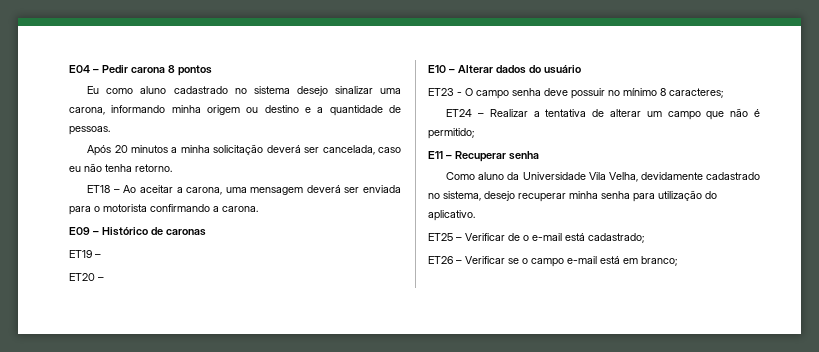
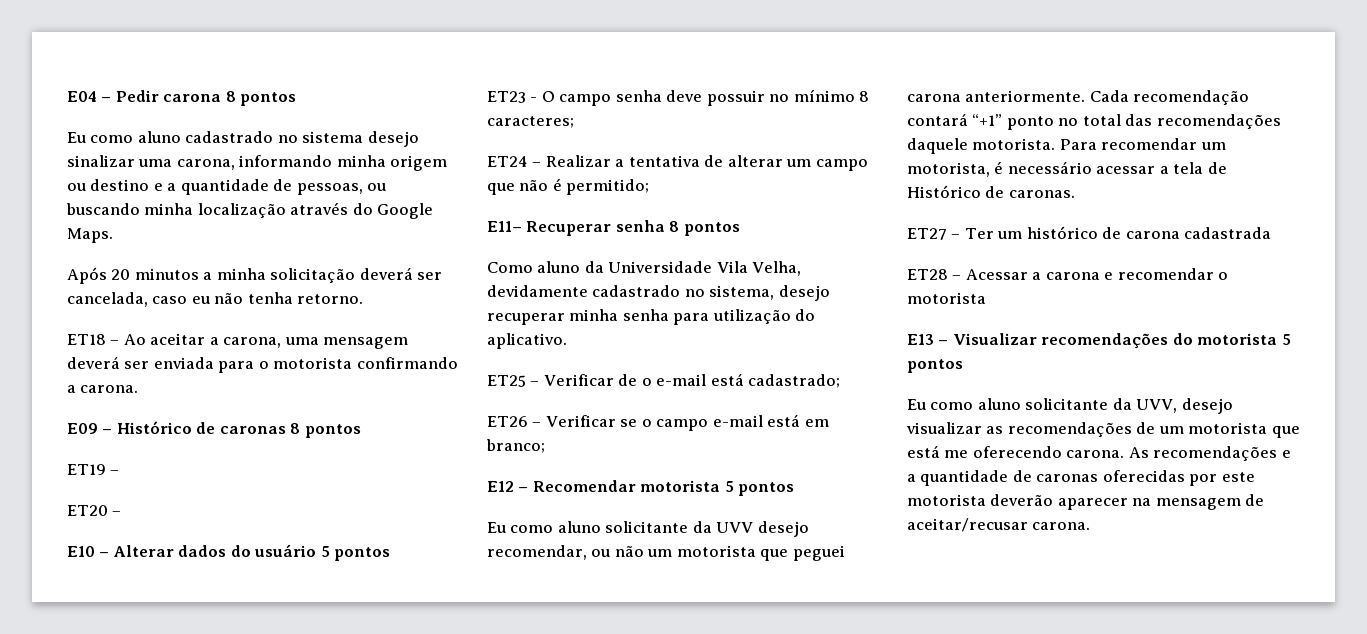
- Eu como aluno cadastrado no sistema desejo sinalizar uma carona, informando minha origem ou destino e a quantidade de pessoas.
+ Eu como aluno cadastrado no sistema desejo sinalizar uma carona, informando minha origem ou destino e a quantidade de pessoas, ou buscando minha localização através do Google Maps.
- E09 – Histórico de caronas
+ E09 – Histórico de caronas 8 pontos
- E10 – Alterar dados do usuário
+ E10 – Alterar dados do usuário 5 pontos
- E11 – Recuperar senha
+ E11– Recuperar senha 8 pontos
+ E12 – Recomendar motorista 5 pontos
+ Eu como aluno solicitante da UVV desejo recomendar, ou não um motorista que peguei carona anteriormente. Cada recomendação contará “+1” ponto no total das recomendações daquele motorista. Para recomendar um motorista, é necessário acessar a tela de Histórico de caronas.
+ ET27 – Ter um histórico de carona cadastrada
+ ET28 – Acessar a carona e recomendar o motorista
+ E13 – Visualizar recomendações do motorista 5 pontos
+ Eu como aluno solicitante da UVV, desejo visualizar as recomendações de um motorista que está me oferecendo carona. As recomendações e a quantidade de caronas oferecidas por este motorista deverão aparecer na mensagem de aceitar/recusar carona.

